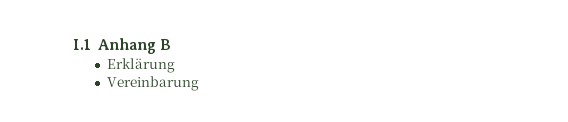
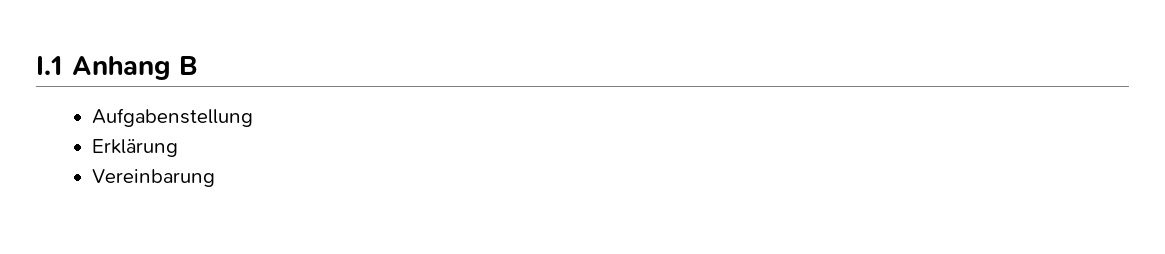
+ Aufgabenstellung

